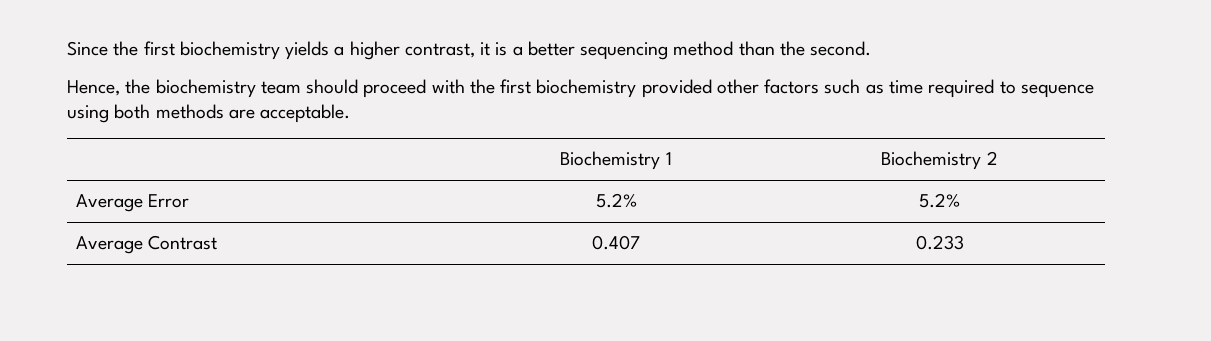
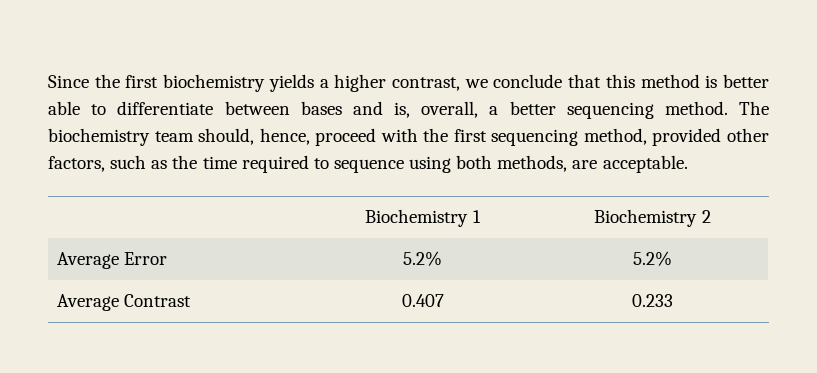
- Since the first biochemistry yields a higher contrast, it is a better sequencing method than the second.
- Hence, the biochemistry team should proceed with the first biochemistry provided other factors such as time required to sequence using both methods are acceptable.
+ Since the first biochemistry yields a higher contrast, we conclude that this method is better able to differentiate between bases and is, overall, a better sequencing method. The biochemistry team should, hence, proceed with the first sequencing method, provided other factors, such as the time required to sequence using both methods, are acceptable.

